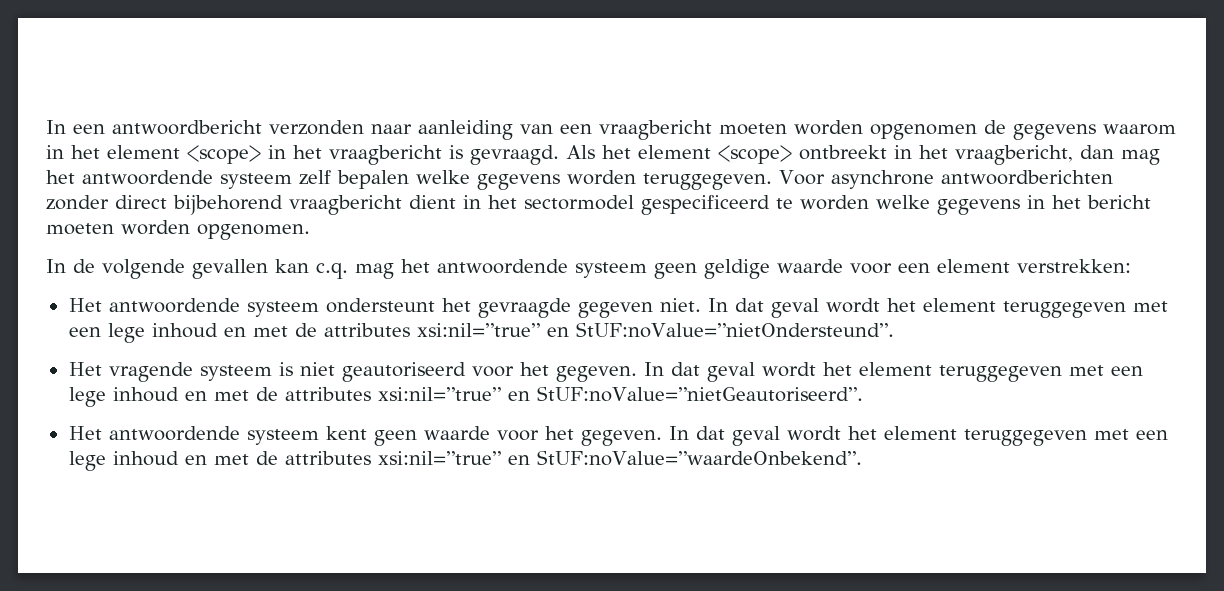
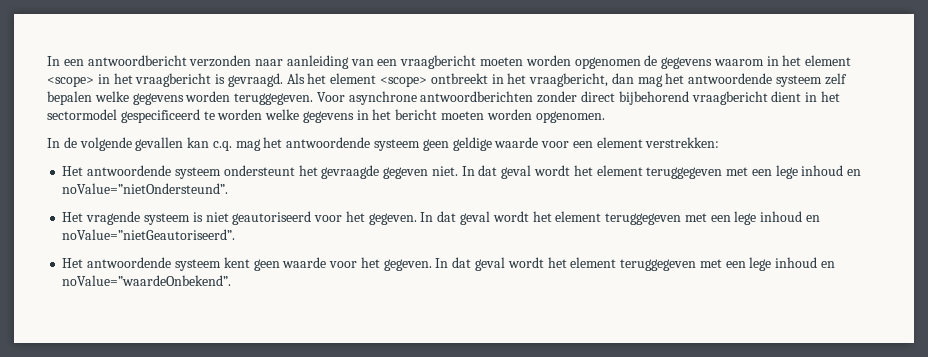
- In dat geval wordt het element teruggegeven met een lege inhoud en met de attributes xsi:nil=”true” en StUF:noValue=”nietOndersteund”.
+ In dat geval wordt het element teruggegeven met een lege inhoud en noValue=”nietOndersteund”.
- In dat geval wordt het element teruggegeven met een lege inhoud en met de attributes xsi:nil=”true” en StUF:noValue=”nietGeautoriseerd”.
+ In dat geval wordt het element teruggegeven met een lege inhoud en noValue=”nietGeautoriseerd”.
- In dat geval wordt het element teruggegeven met een lege inhoud en met de attributes xsi:nil=”true” en StUF:noValue=”waardeOnbekend”.
+ In dat geval wordt het element teruggegeven met een lege inhoud en noValue=”waardeOnbekend”.

